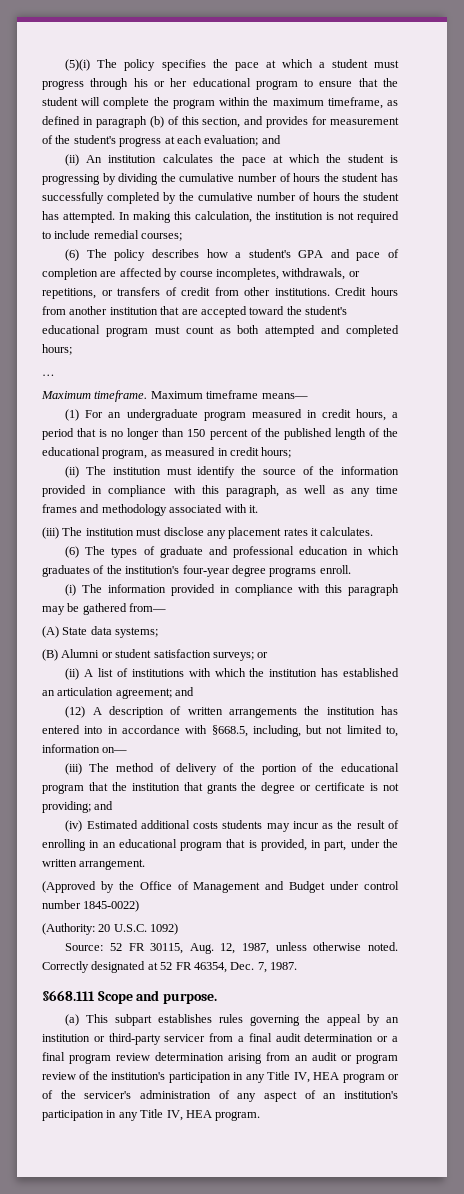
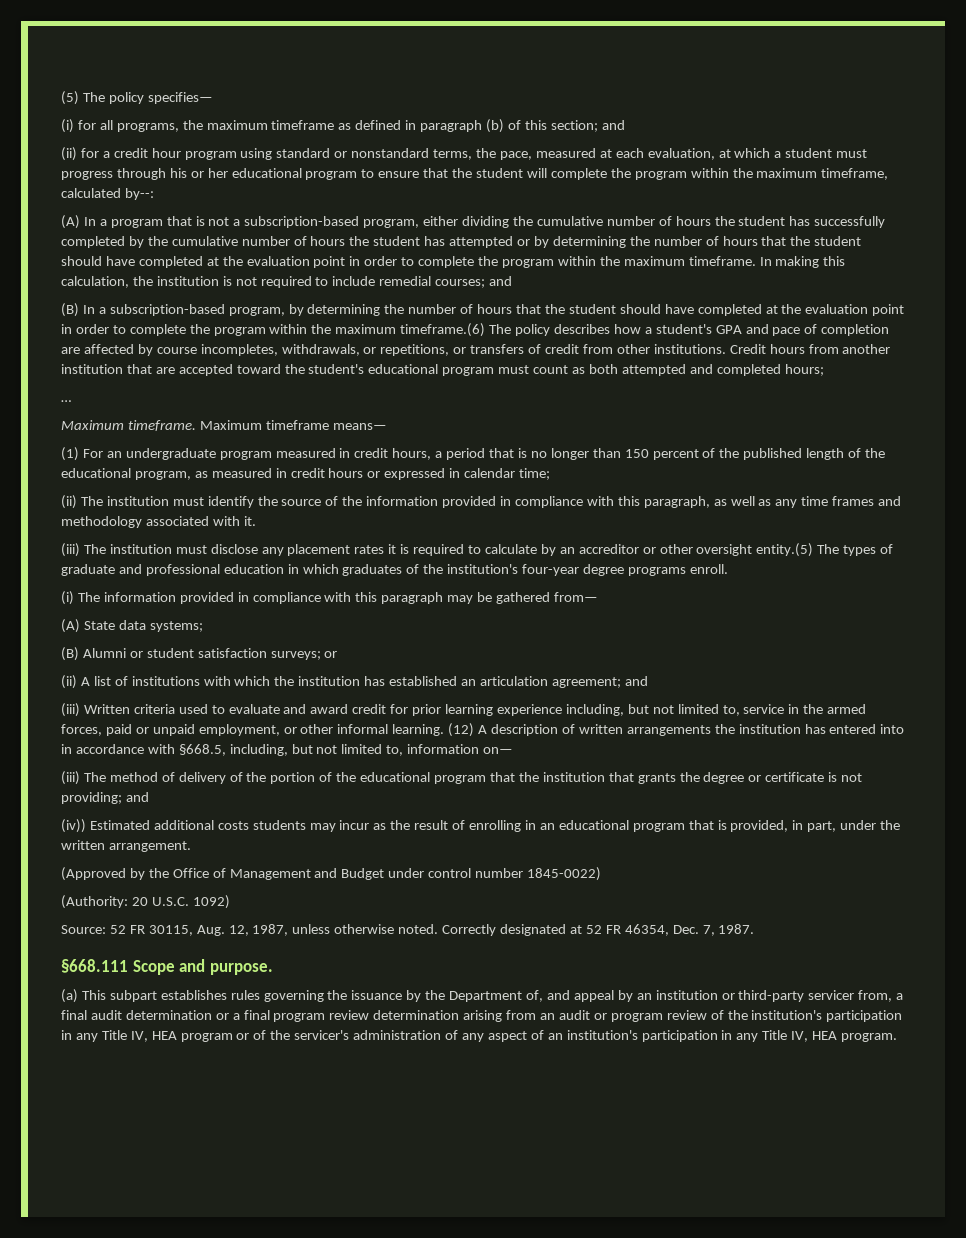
- (5)(i) The policy specifies the pace at which a student must progress through his or her educational program to ensure that the student will complete the program within the maximum timeframe, as defined in paragraph (b) of this section, and provides for measurement of the student's progress at each evaluation; and
- (ii) An institution calculates the pace at which the student is progressing by dividing the cumulative number of hours the student has successfully completed by the cumulative number of hours the student has attempted.
+ (5) The policy specifies—
+ (i) for all programs, the maximum timeframe as defined in paragraph (b) of this section; and
+ (ii) for a credit hour program using standard or nonstandard terms, the pace, measured at each evaluation, at which a student must progress through his or her educational program to ensure that the student will complete the program within the maximum timeframe, calculated by--:
+ (A) In a program that is not a subscription-based program, either dividing the cumulative number of hours the student has successfully completed by the cumulative number of hours the student has attempted or by determining the number of hours that the student should have completed at the evaluation point in order to complete the program within the maximum timeframe.
- In making this calculation, the institution is not required to include remedial courses;
- (6) The policy describes how a student's GPA and pace of completion are affected by course incompletes, withdrawals, or repetitions, or transfers of credit from other institutions.
+ In making this calculation, the institution is not required to include remedial courses; and
+ (B) In a subscription-based program, by determining the number of hours that the student should have completed at the evaluation point in order to complete the program within the maximum timeframe.(6) The policy describes how a student's GPA and pace of completion are affected by course incompletes, withdrawals, or repetitions, or transfers of credit from other institutions.
- (1) For an undergraduate program measured in credit hours, a period that is no longer than 150 percent of the published length of the educational program, as measured in credit hours;
+ (1) For an undergraduate program measured in credit hours, a period that is no longer than 150 percent of the published length of the educational program, as measured in credit hours or expressed in calendar time;
- (iii) The institution must disclose any placement rates it calculates.
- (6) The types of graduate and professional education in which graduates of the institution's four-year degree programs enroll.
+ (iii) The institution must disclose any placement rates it is required to calculate by an accreditor or other oversight entity.(5) The types of graduate and professional education in which graduates of the institution's four-year degree programs enroll.
+ (iii) Written criteria used to evaluate and award credit for prior learning experience including, but not limited to, service in the armed forces, paid or unpaid employment, or other informal learning.
- (iv) Estimated additional costs students may incur as the result of enrolling in an educational program that is provided, in part, under the written arrangement.
+ (iv)) Estimated additional costs students may incur as the result of enrolling in an educational program that is provided, in part, under the written arrangement.
- (a) This subpart establishes rules governing the appeal by an institution or third-party servicer from a final audit determination or a final program review determination arising from an audit or program review of the institution's participation in any Title IV, HEA program or of the servicer's administration of any aspect of an institution's participation in any Title IV, HEA program.
+ (a) This subpart establishes rules governing the issuance by the Department of, and appeal by an institution or third-party servicer from, a final audit determination or a final program review determination arising from an audit or program review of the institution's participation in any Title IV, HEA program or of the servicer's administration of any aspect of an institution's participation in any Title IV, HEA program.

